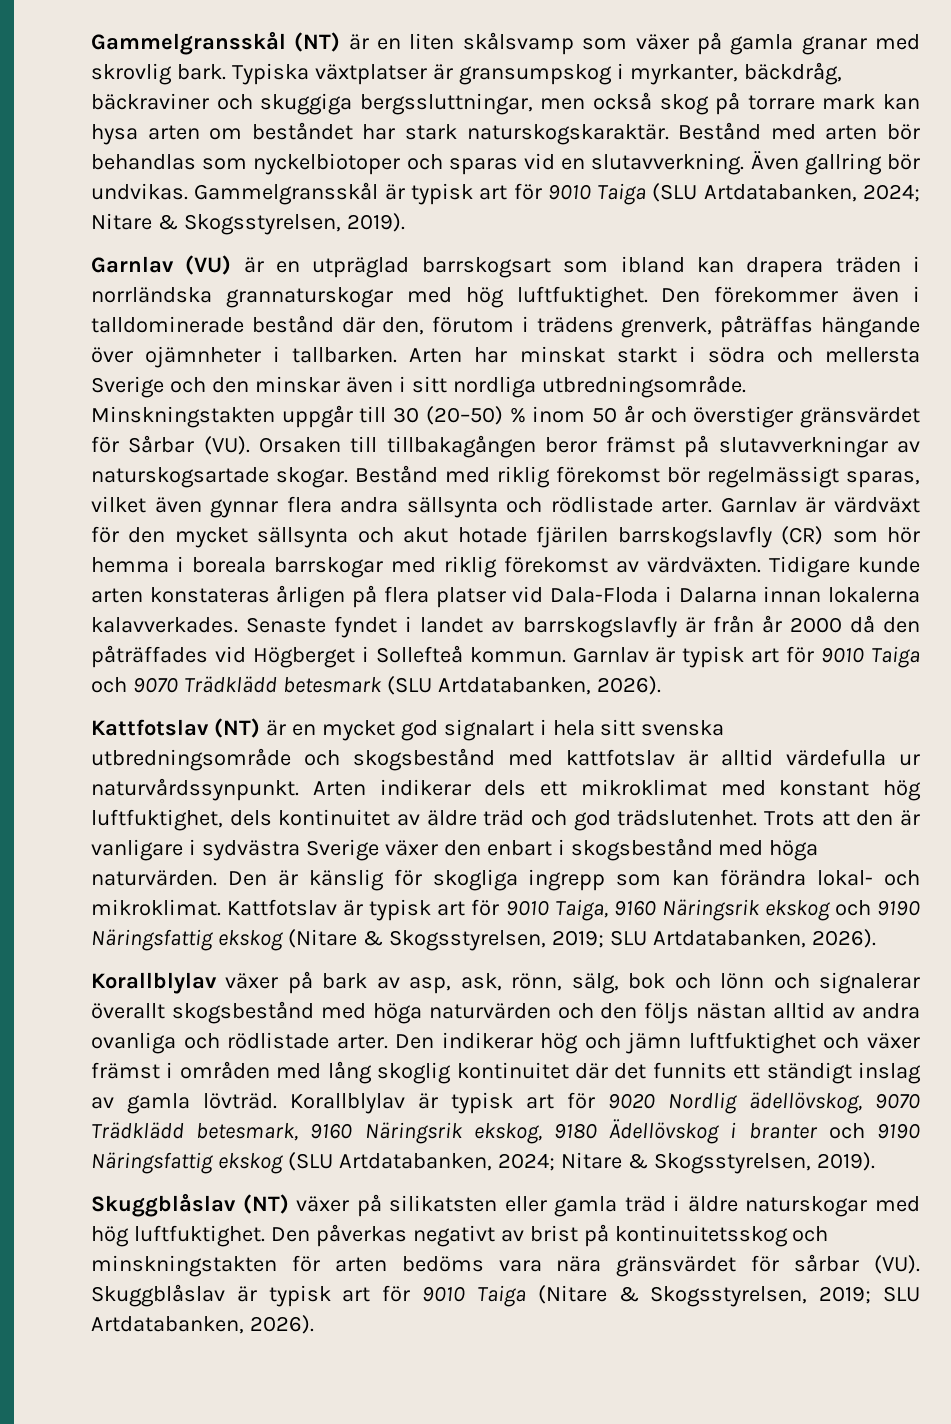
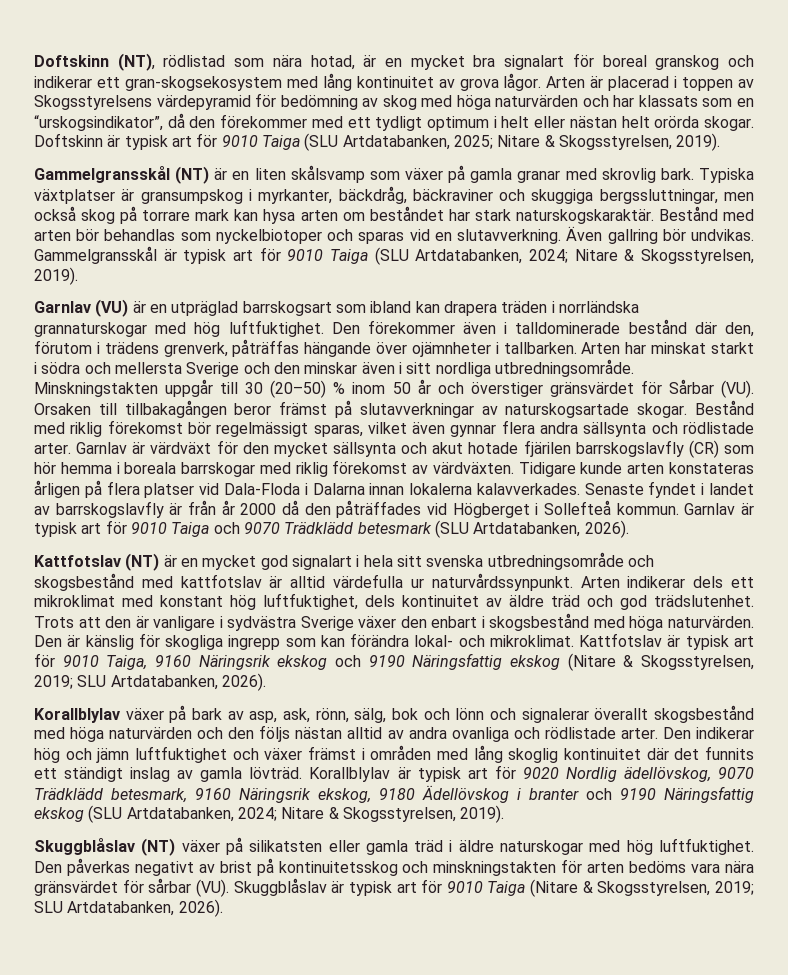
+ Doftskinn (NT), rödlistad som nära hotad, är en mycket bra signalart för boreal granskog och indikerar ett gran-skogsekosystem med lång kontinuitet av grova lågor. Arten är placerad i toppen av Skogsstyrelsens värdepyramid för bedömning av skog med höga naturvärden och har klassats som en “urskogsindikator”, då den förekommer med ett tydligt optimum i helt eller nästan helt orörda skogar. Doftskinn är typisk art för 9010 Taiga (SLU Artdatabanken, 2025; Nitare & Skogsstyrelsen, 2019).

